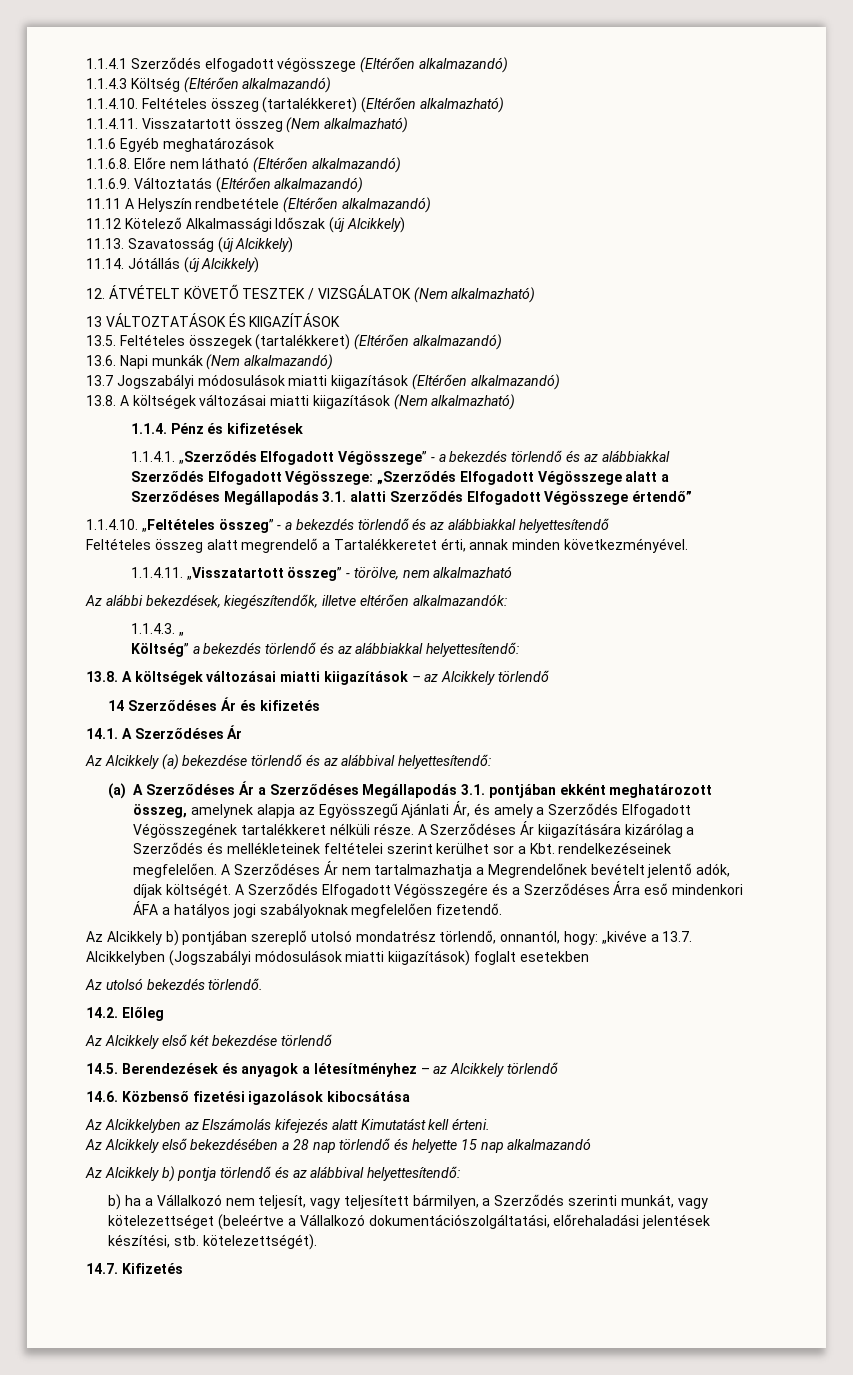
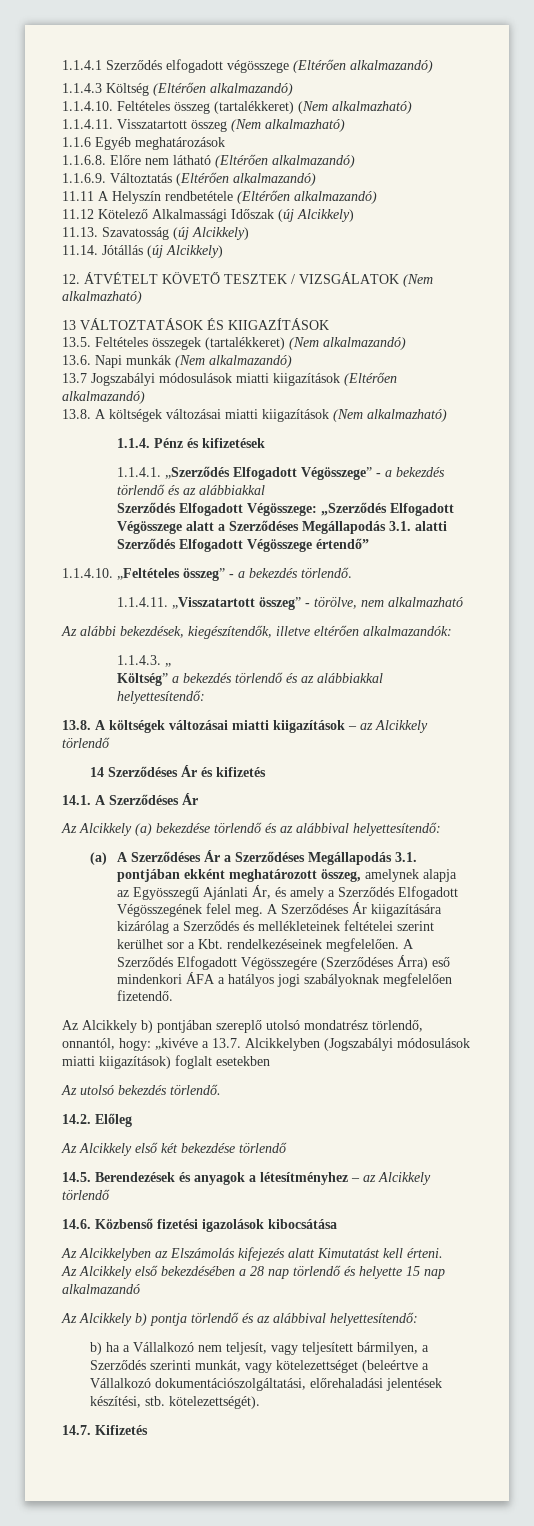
- 1.1.4.10. Feltételes összeg (tartalékkeret) (Eltérően alkalmazható)
+ 1.1.4.10. Feltételes összeg (tartalékkeret) (Nem alkalmazható)
- 13.5. Feltételes összegek (tartalékkeret) (Eltérően alkalmazandó)
+ 13.5. Feltételes összegek (tartalékkeret) (Nem alkalmazandó)
- 1.1.4.10. „Feltételes összeg” - a bekezdés törlendő és az alábbiakkal helyettesítendő
- Feltételes összeg alatt megrendelő a Tartalékkeretet érti, annak minden következményével.
+ 1.1.4.10. „Feltételes összeg” - a bekezdés törlendő.
- (a) A Szerződéses Ár a Szerződéses Megállapodás 3.1. pontjában ekként meghatározott összeg, amelynek alapja az Egyösszegű Ajánlati Ár, és amely a Szerződés Elfogadott Végösszegének tartalékkeret nélküli része.
+ (a) A Szerződéses Ár a Szerződéses Megállapodás 3.1. pontjában ekként meghatározott összeg, amelynek alapja az Egyösszegű Ajánlati Ár, és amely a Szerződés Elfogadott Végösszegének felel meg.
- A Szerződéses Ár nem tartalmazhatja a Megrendelőnek bevételt jelentő adók, díjak költségét. A Szerződés Elfogadott Végösszegére és a Szerződéses Árra eső mindenkori ÁFA a hatályos jogi szabályoknak megfelelően fizetendő.
+ A Szerződés Elfogadott Végösszegére (Szerződéses Árra) eső mindenkori ÁFA a hatályos jogi szabályoknak megfelelően fizetendő.

